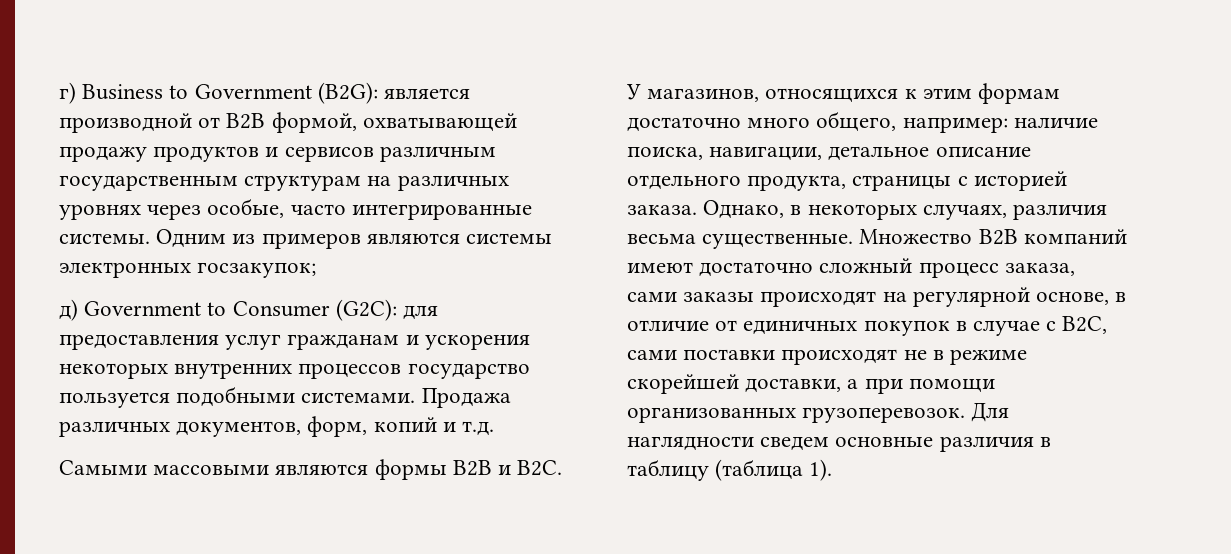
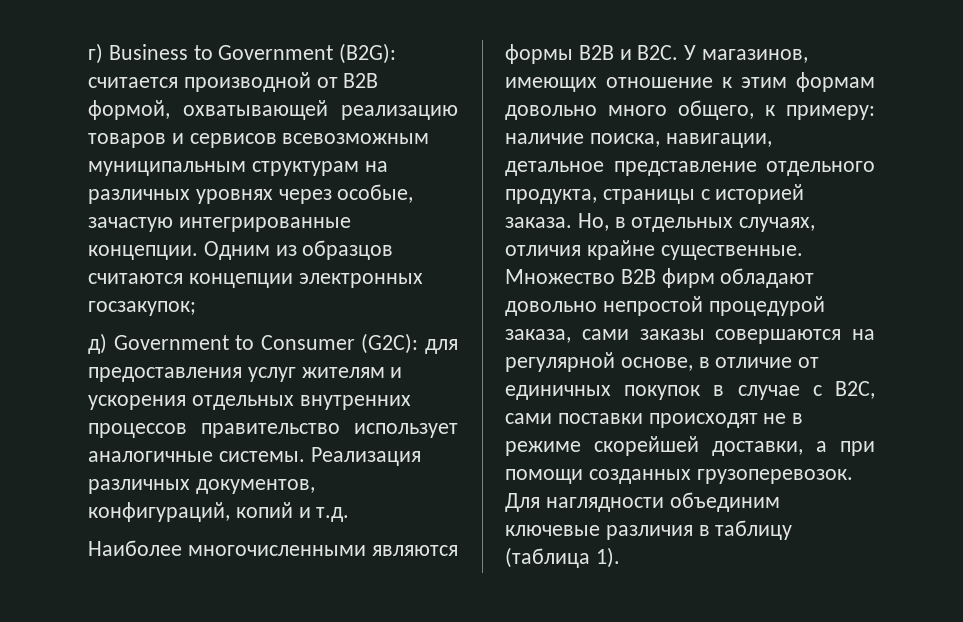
- г) Business to Government (B2G): является производной от B2B формой, охватывающей продажу продуктов и сервисов различным государственным структурам на различных уровнях через особые, часто интегрированные системы. Одним из примеров являются системы электронных госзакупок;
+ г) Business to Government (B2G): считается производной от B2B формой, охватывающей реализацию товаров и сервисов всевозможным муниципальным структурам на различных уровнях через особые, зачастую интегрированные концепции. Одним из образцов считаются концепции электронных госзакупок;
- д) Government to Consumer (G2C): для предоставления услуг гражданам и ускорения некоторых внутренних процессов государство пользуется подобными системами. Продажа различных документов, форм, копий и т.д.
+ д) Government to Consumer (G2C): для предоставления услуг жителям и ускорения отдельных внутренних процессов правительство использует аналогичные системы. Реализация различных документов, конфигураций, копий и т.д.
- Самыми массовыми являются формы B2B и B2C. У магазинов, относящихся к этим формам достаточно много общего, например: наличие поиска, навигации, детальное описание отдельного продукта, страницы с историей заказа.
+ Наиболее многочисленными являются формы B2B и B2C. У магазинов, имеющих отношение к этим формам довольно много общего, к примеру: наличие поиска, навигации, детальное представление отдельного продукта, страницы с историей заказа.
- Однако, в некоторых случаях, различия весьма существенные. Множество B2B компаний имеют достаточно сложный процесс заказа, сами заказы происходят на регулярной основе, в отличие от единичных покупок в случае с B2C, сами поставки происходят не в режиме скорейшей доставки, а при помощи организованных грузоперевозок.
+ Но, в отдельных случаях, отличия крайне существенные. Множество B2B фирм обладают довольно непростой процедурой заказа, сами заказы совершаются на регулярной основе, в отличие от единичных покупок в случае с B2C, сами поставки происходят не в режиме скорейшей доставки, а при помощи созданных грузоперевозок.
- Для наглядности сведем основные различия в таблицу (таблица 1).
+ Для наглядности объединим ключевые различия в таблицу (таблица 1).

